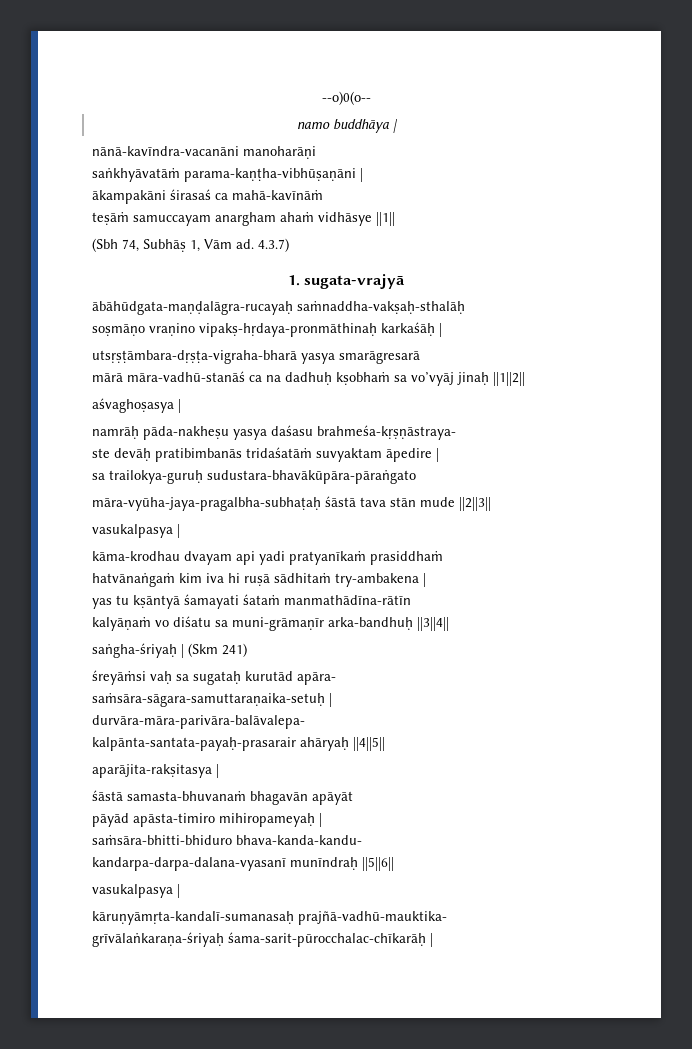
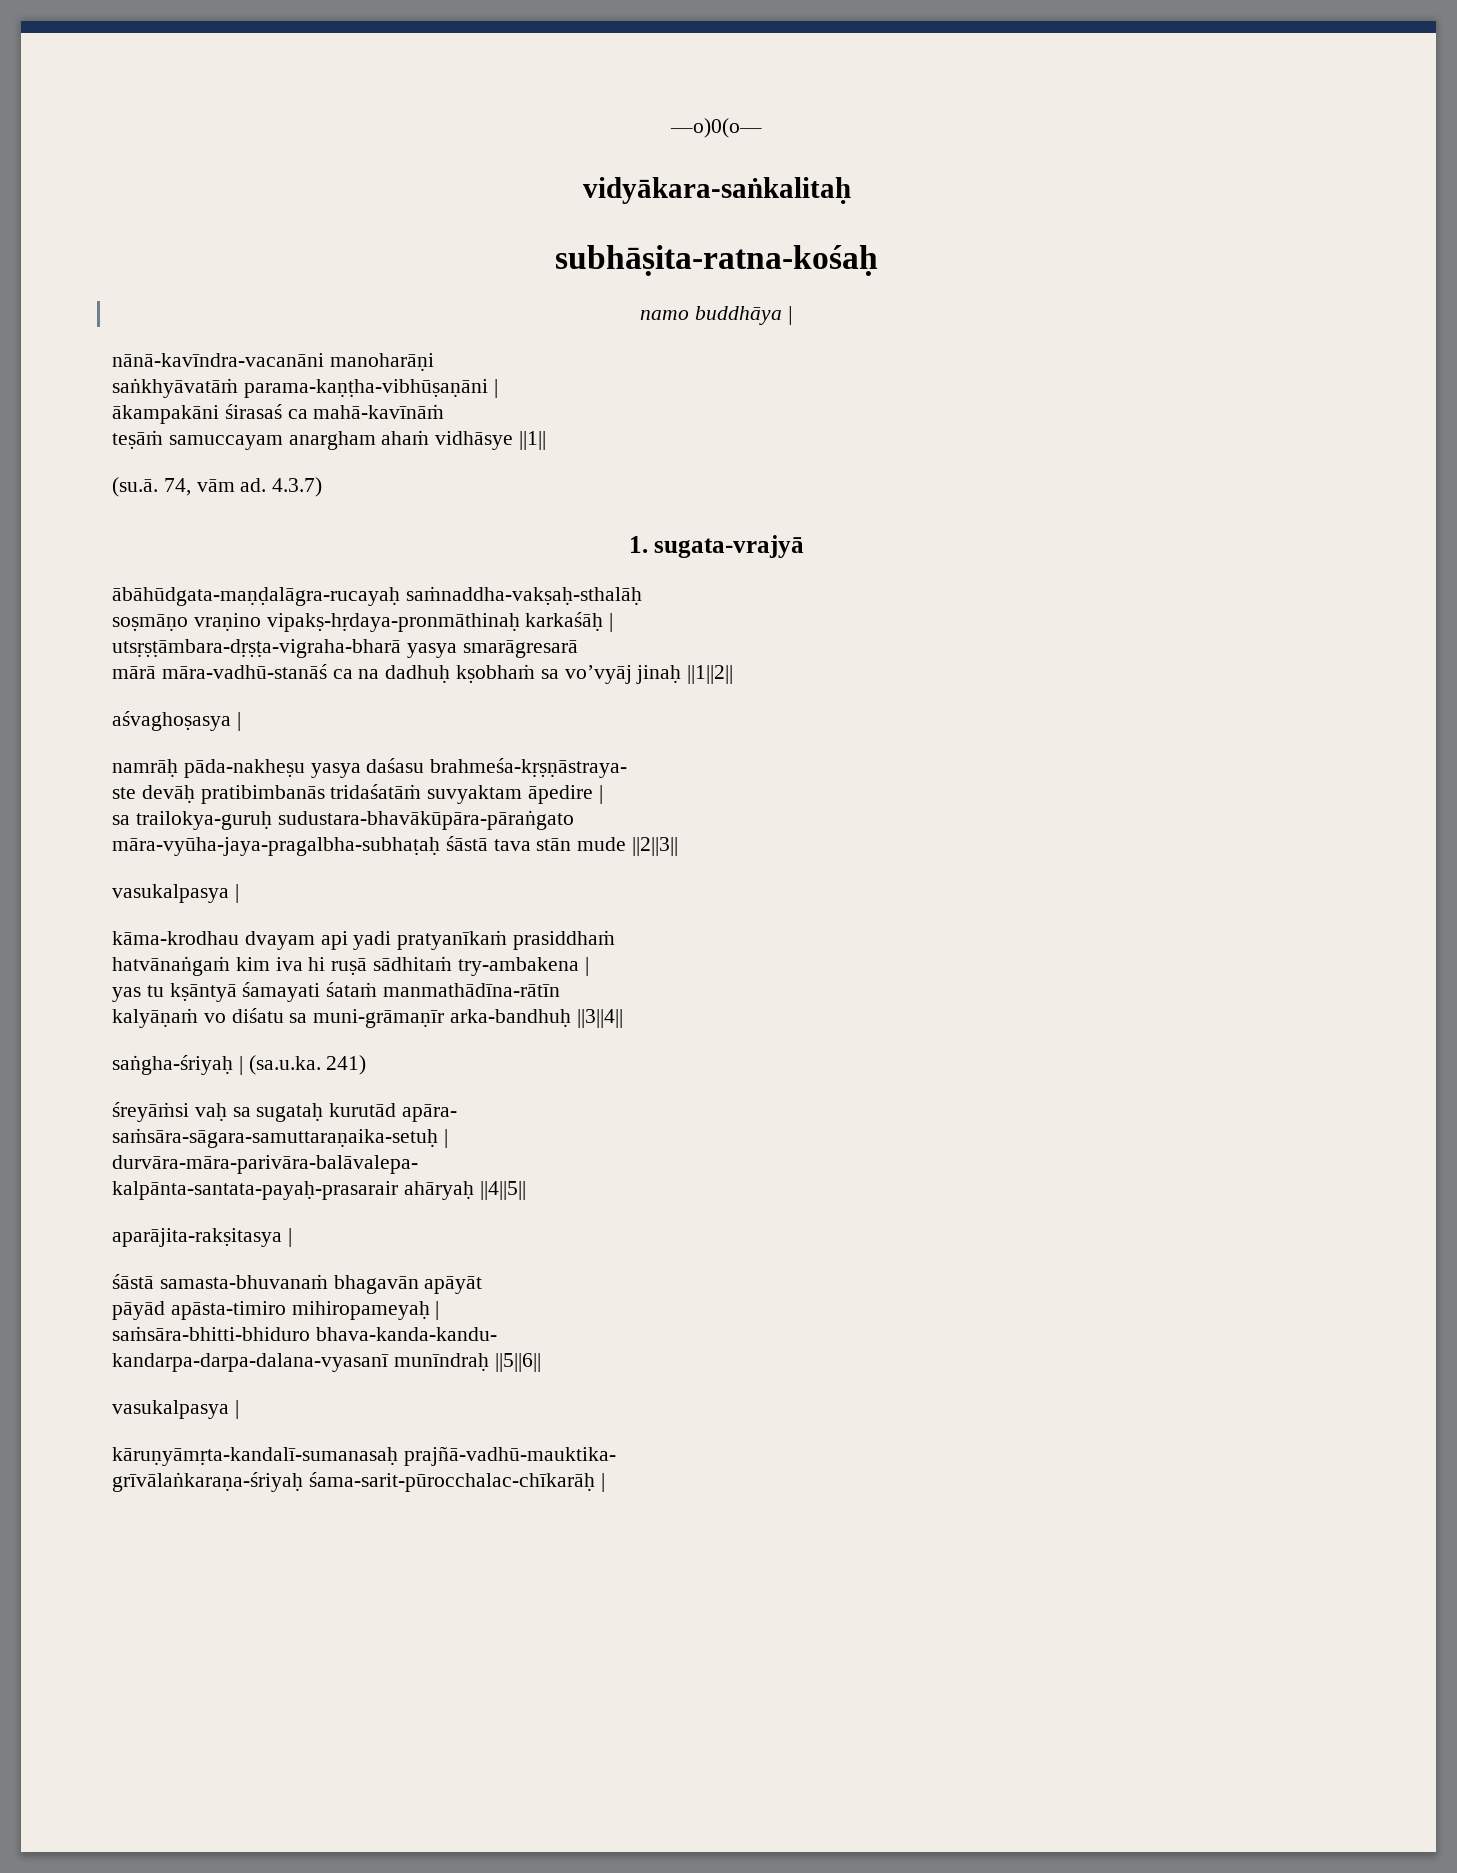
- --o)0(o--
+ —o)0(o—
+ vidyākara-saṅkalitaḥ
+ subhāṣita-ratna-kośaḥ
- (Sbh 74, Subhāṣ 1, Vām ad.
+ (su.ā. 74, vām ad.
- saṅgha-śriyaḥ | (Skm 241)
+ saṅgha-śriyaḥ | (sa.u.ka. 241)

